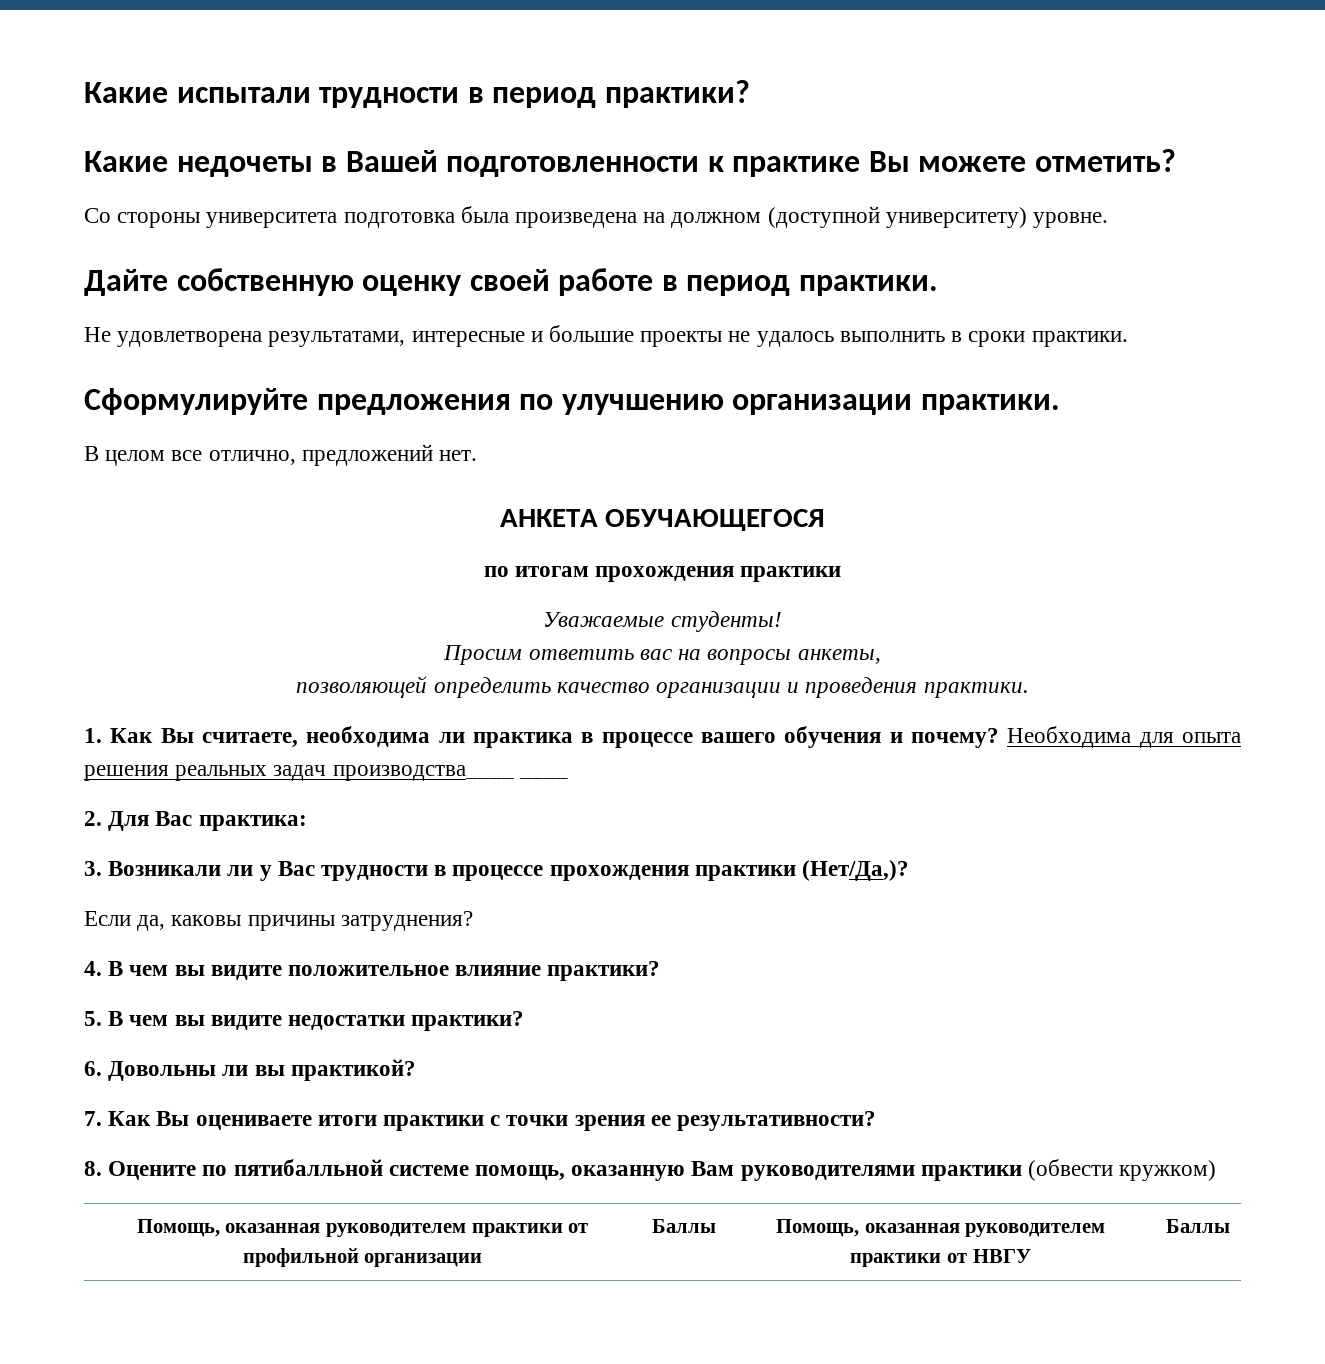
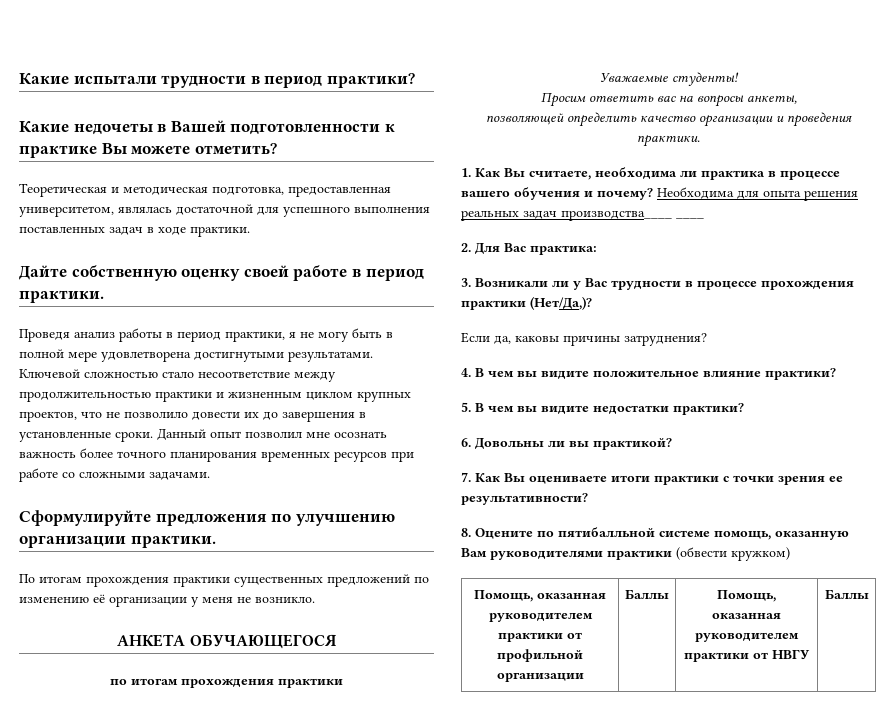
- Со стороны университета подготовка была произведена на должном (доступной университету) уровне.
+ Теоретическая и методическая подготовка, предоставленная университетом, являлась достаточной для успешного выполнения поставленных задач в ходе практики.
- Не удовлетворена результатами, интересные и большие проекты не удалось выполнить в сроки практики.
+ Проведя анализ работы в период практики, я не могу быть в полной мере удовлетворена достигнутыми результатами. Ключевой сложностью стало несоответствие между продолжительностью практики и жизненным циклом крупных проектов, что не позволило довести их до завершения в установленные сроки. Данный опыт позволил мне осознать важность более точного планирования временных ресурсов при работе со сложными задачами.
- В целом все отлично, предложений нет.
+ По итогам прохождения практики существенных предложений по изменению её организации у меня не возникло.

